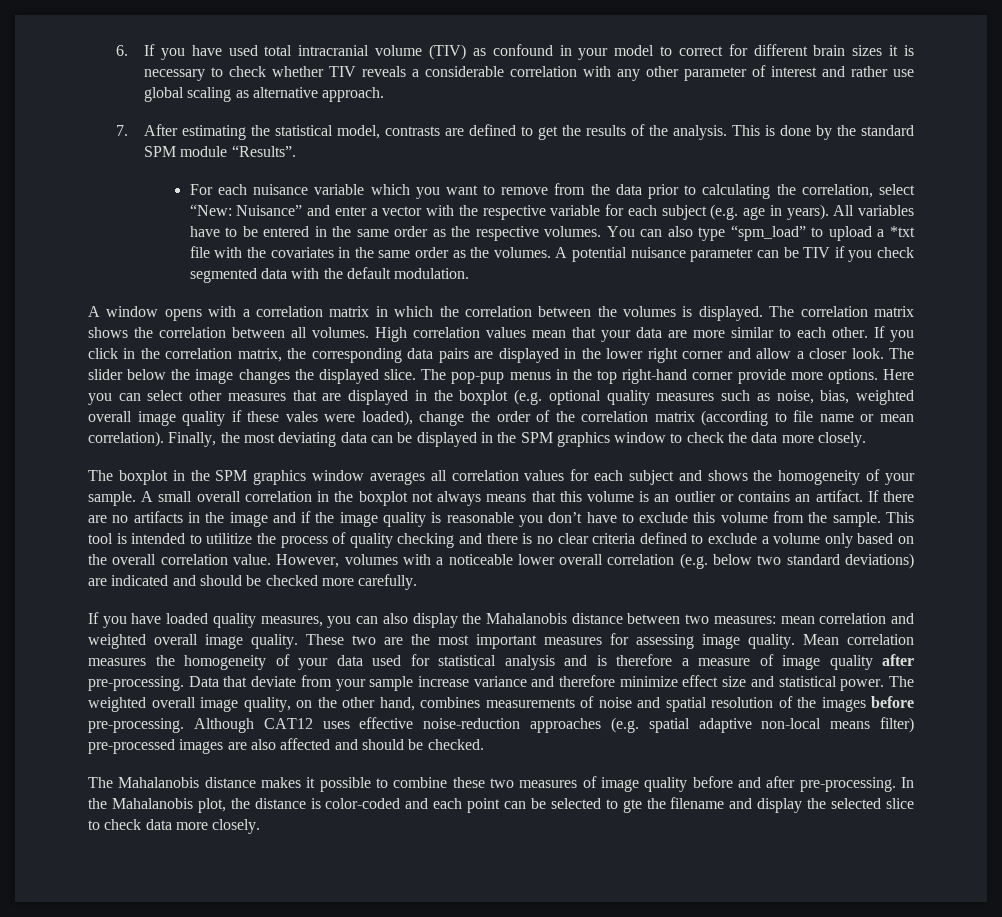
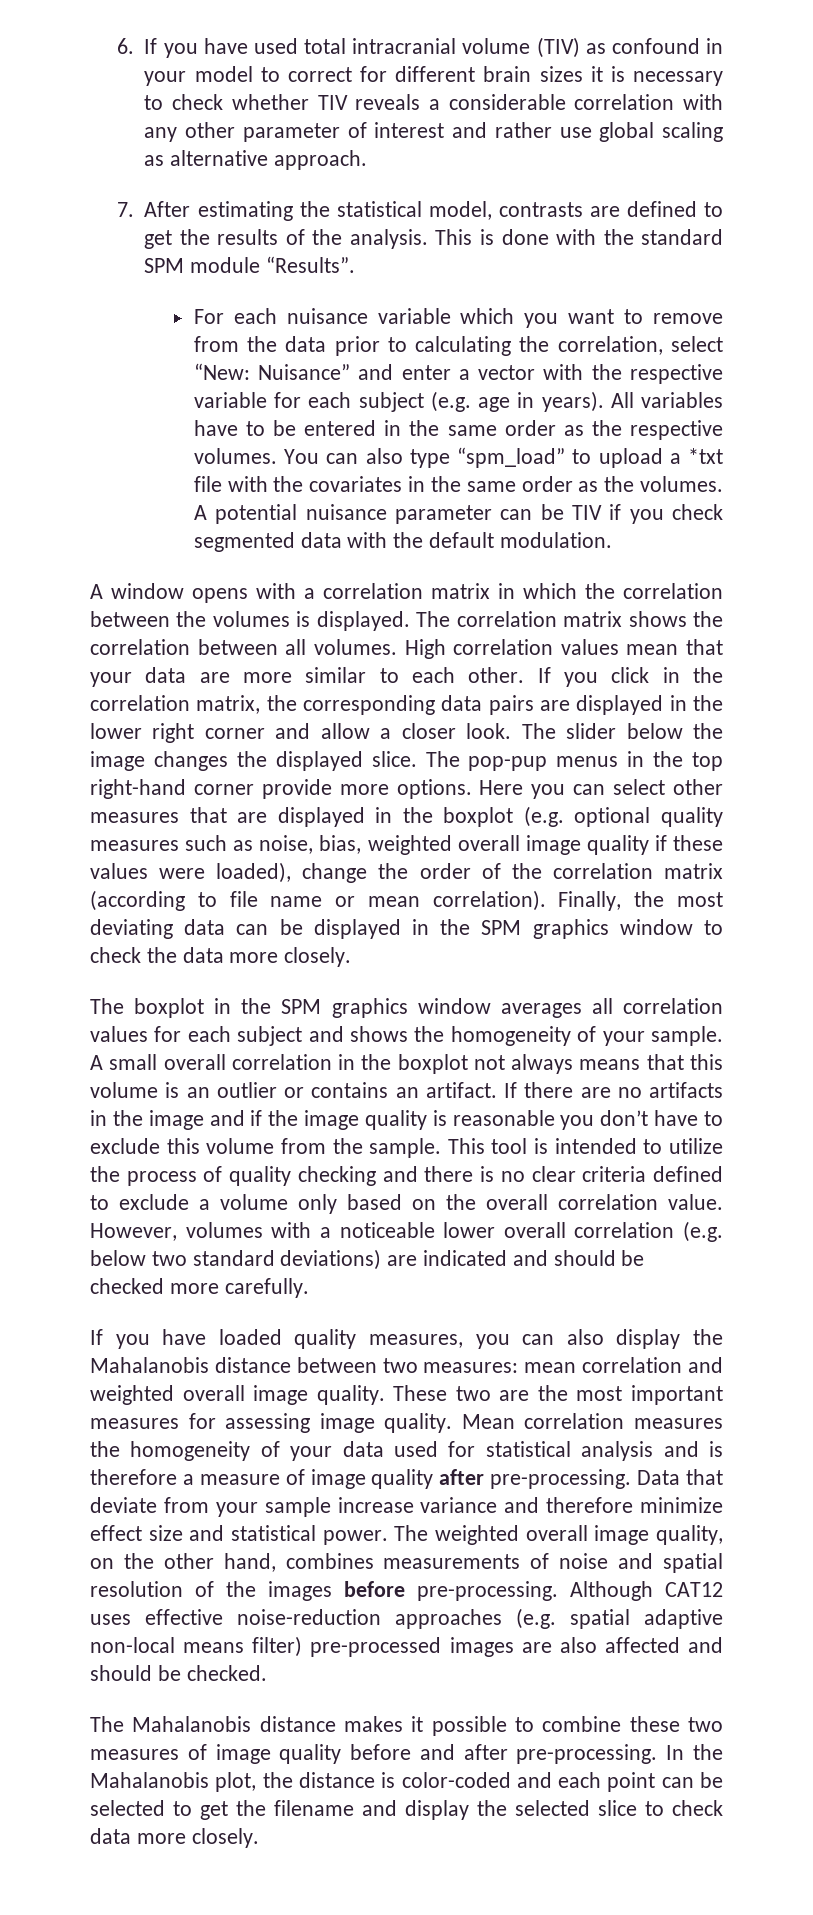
- This is done by the standard SPM module “Results”.
+ This is done with the standard SPM module “Results”.
- Here you can select other measures that are displayed in the boxplot (e.g. optional quality measures such as noise, bias, weighted overall image quality if these vales were loaded), change the order of the correlation matrix (according to file name or mean correlation).
+ Here you can select other measures that are displayed in the boxplot (e.g. optional quality measures such as noise, bias, weighted overall image quality if these values were loaded), change the order of the correlation matrix (according to file name or mean correlation).
- This tool is intended to utilitize the process of quality checking and there is no clear criteria defined to exclude a volume only based on the overall correlation value.
+ This tool is intended to utilize the process of quality checking and there is no clear criteria defined to exclude a volume only based on the overall correlation value.
- In the Mahalanobis plot, the distance is color-coded and each point can be selected to gte the filename and display the selected slice to check data more closely.
+ In the Mahalanobis plot, the distance is color-coded and each point can be selected to get the filename and display the selected slice to check data more closely.

